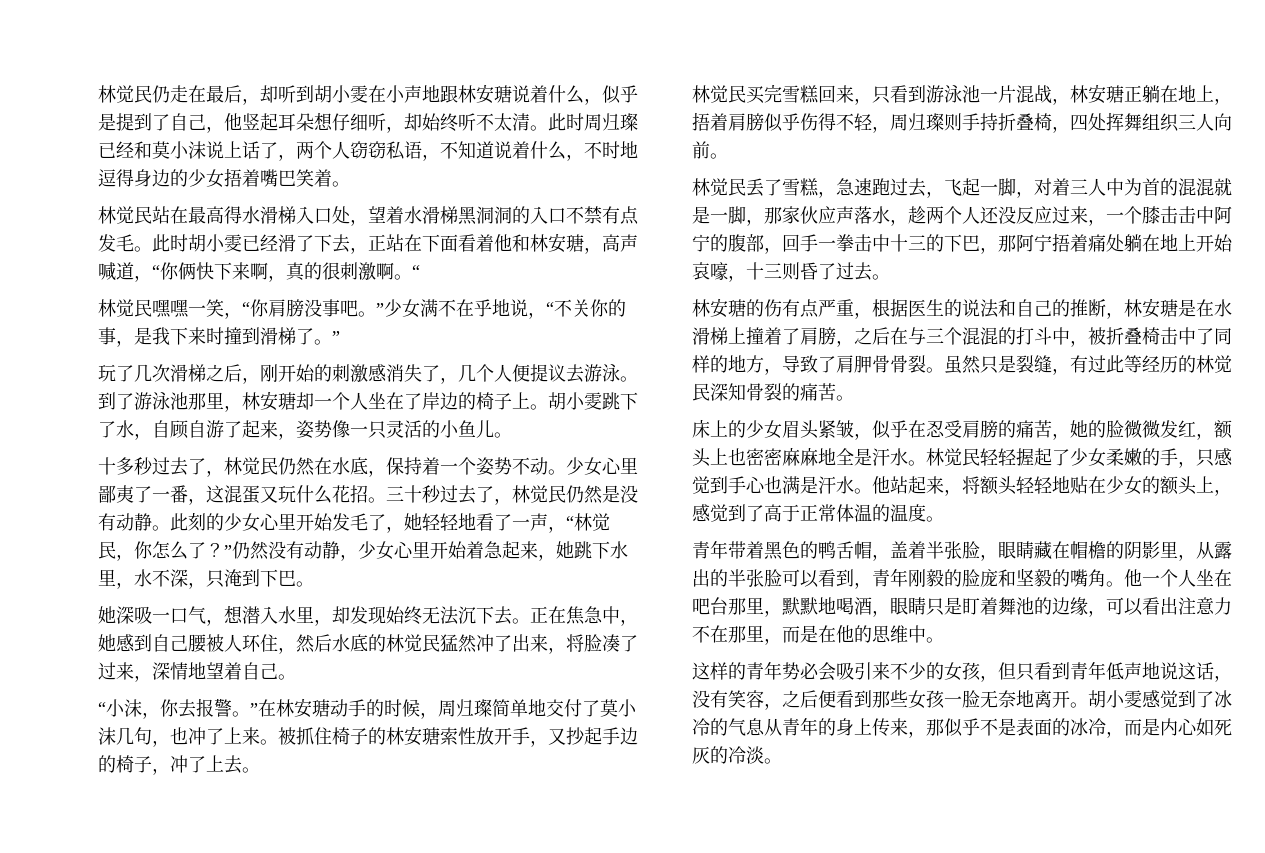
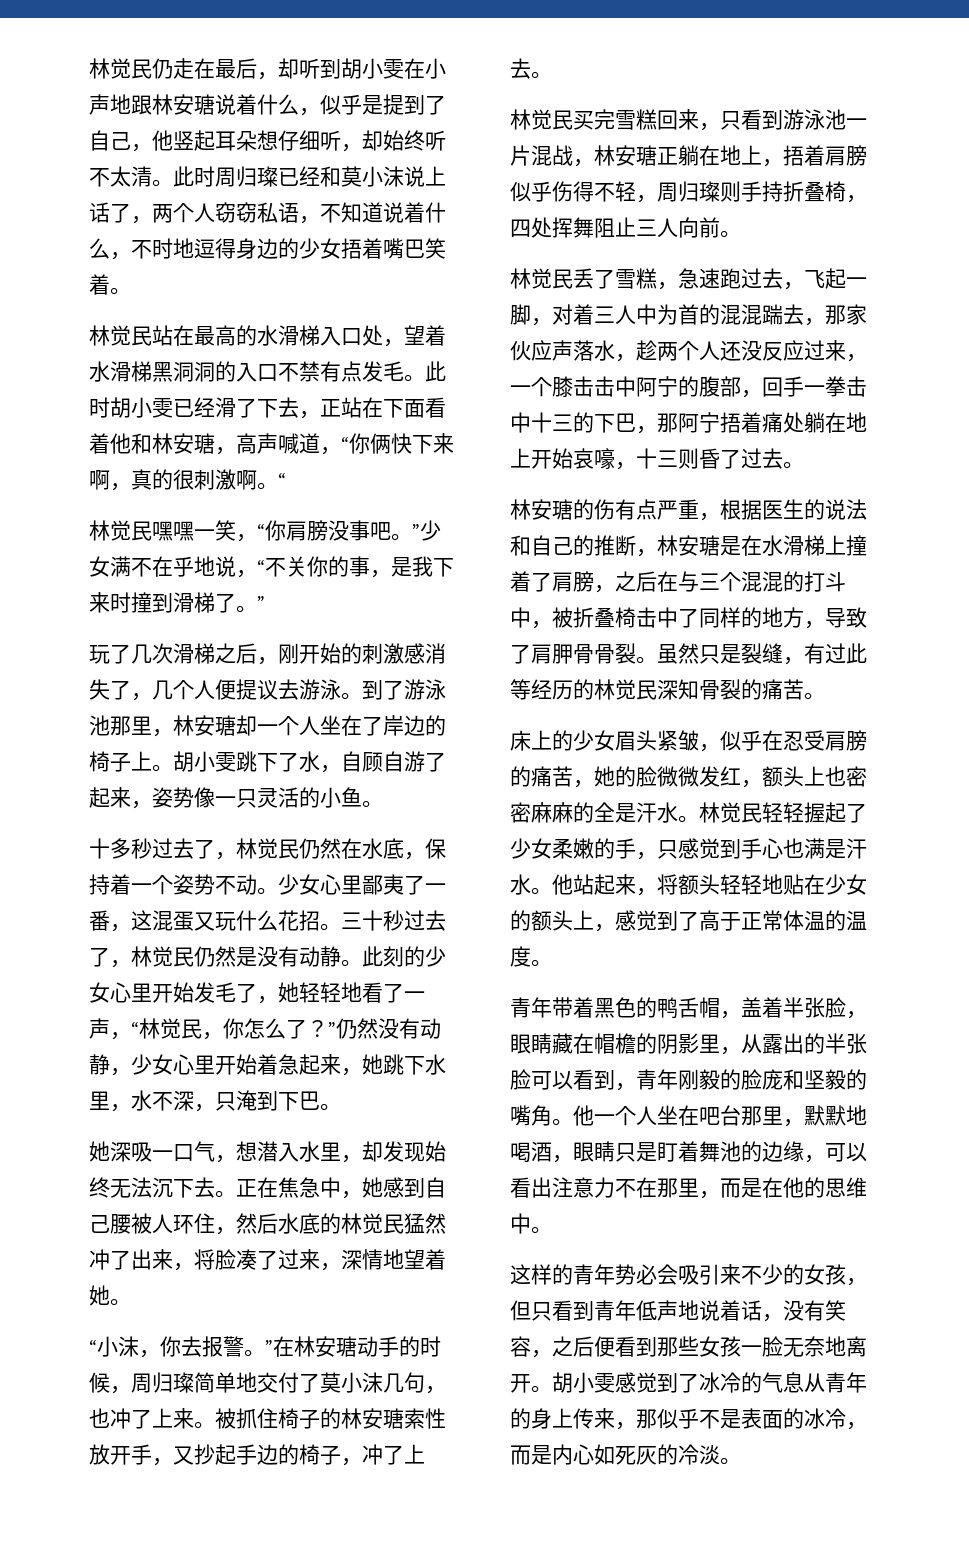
- 林觉民站在最高得水滑梯入口处，望着水滑梯黑洞洞的入口不禁有点发毛。
+ 林觉民站在最高的水滑梯入口处，望着水滑梯黑洞洞的入口不禁有点发毛。
- 胡小雯跳下了水，自顾自游了起来，姿势像一只灵活的小鱼儿。
+ 胡小雯跳下了水，自顾自游了起来，姿势像一只灵活的小鱼。
- 正在焦急中，她感到自己腰被人环住，然后水底的林觉民猛然冲了出来，将脸凑了过来，深情地望着自己。
+ 正在焦急中，她感到自己腰被人环住，然后水底的林觉民猛然冲了出来，将脸凑了过来，深情地望着她。
- 林觉民买完雪糕回来，只看到游泳池一片混战，林安瑭正躺在地上，捂着肩膀似乎伤得不轻，周归璨则手持折叠椅，四处挥舞组织三人向前。
+ 林觉民买完雪糕回来，只看到游泳池一片混战，林安瑭正躺在地上，捂着肩膀似乎伤得不轻，周归璨则手持折叠椅，四处挥舞阻止三人向前。
- 林觉民丢了雪糕，急速跑过去，飞起一脚，对着三人中为首的混混就是一脚，那家伙应声落水，趁两个人还没反应过来，一个膝击击中阿宁的腹部，回手一拳击中十三的下巴，那阿宁捂着痛处躺在地上开始哀嚎，十三则昏了过去。
+ 林觉民丢了雪糕，急速跑过去，飞起一脚，对着三人中为首的混混踹去，那家伙应声落水，趁两个人还没反应过来，一个膝击击中阿宁的腹部，回手一拳击中十三的下巴，那阿宁捂着痛处躺在地上开始哀嚎，十三则昏了过去。
- 床上的少女眉头紧皱，似乎在忍受肩膀的痛苦，她的脸微微发红，额头上也密密麻麻地全是汗水。
+ 床上的少女眉头紧皱，似乎在忍受肩膀的痛苦，她的脸微微发红，额头上也密密麻麻的全是汗水。
- 这样的青年势必会吸引来不少的女孩，但只看到青年低声地说这话，没有笑容，之后便看到那些女孩一脸无奈地离开。
+ 这样的青年势必会吸引来不少的女孩，但只看到青年低声地说着话，没有笑容，之后便看到那些女孩一脸无奈地离开。

